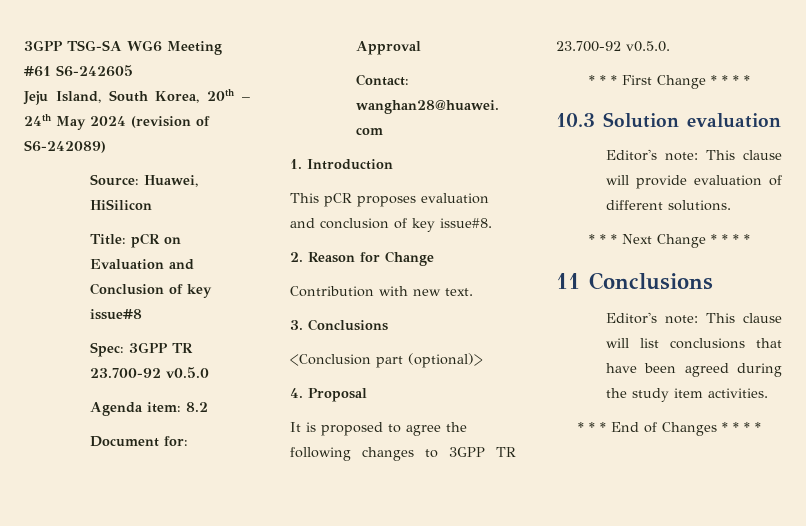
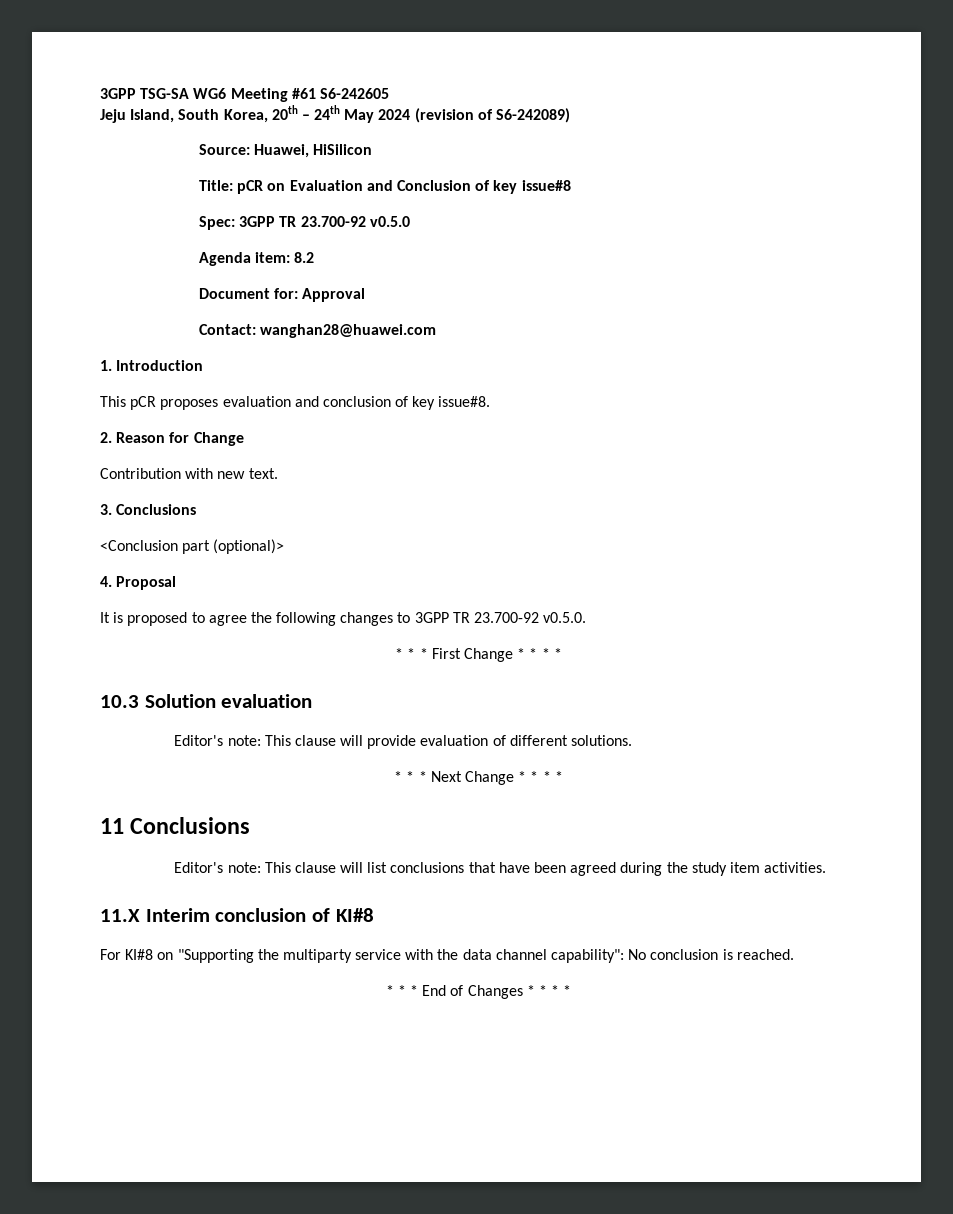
+ 11.X Interim conclusion of KI#8
+ For KI#8 on "Supporting the multiparty service with the data channel capability": No conclusion is reached.

